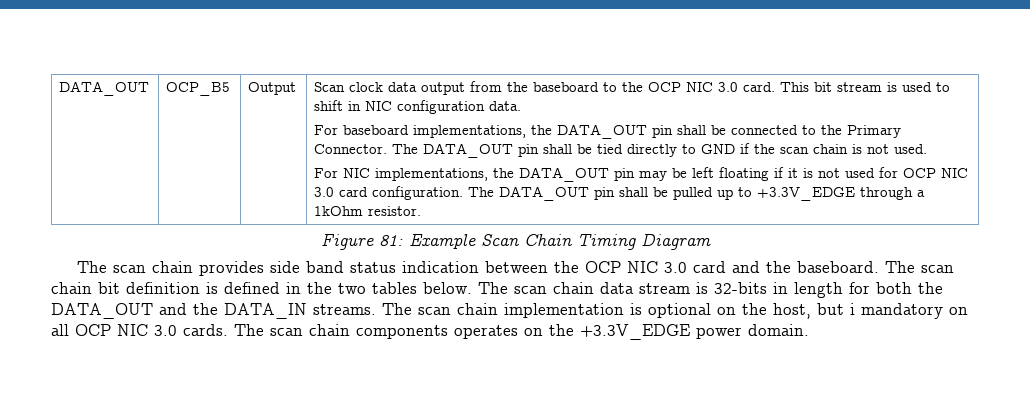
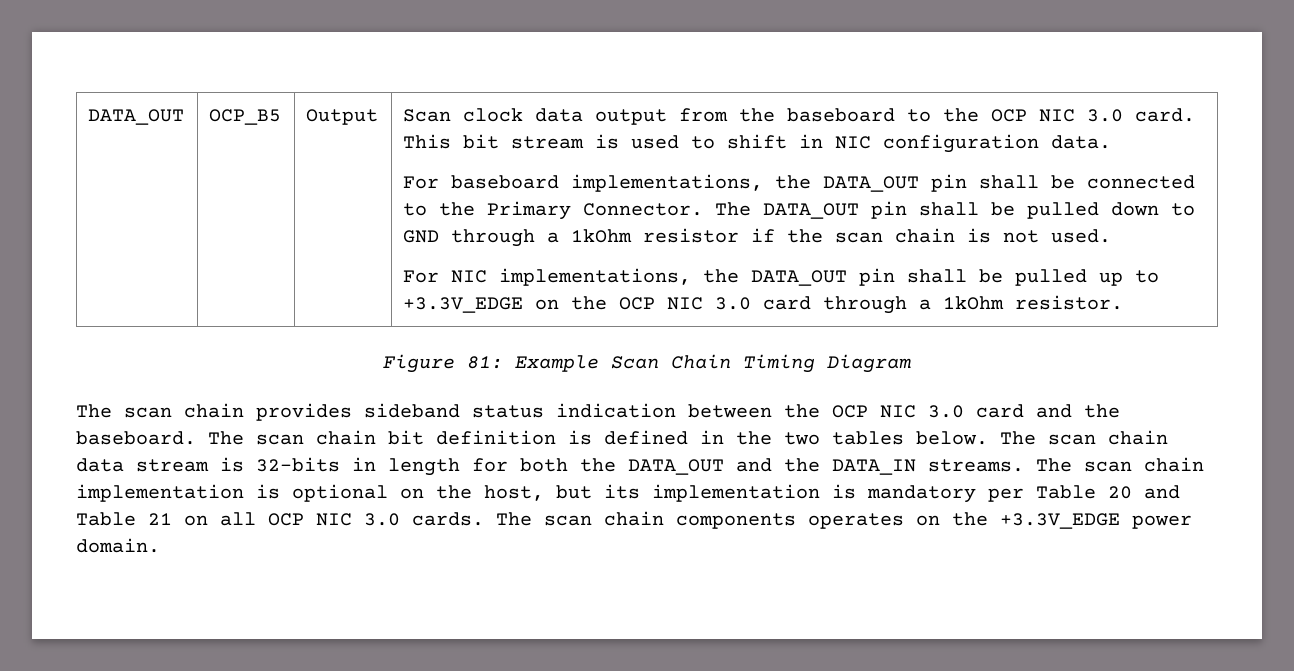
- The DATA_OUT pin shall be tied directly to GND if the scan chain is not used.
+ The DATA_OUT pin shall be pulled down to GND through a 1kOhm resistor if the scan chain is not used.
- For NIC implementations, the DATA_OUT pin may be left floating if it is not used for OCP NIC 3.0 card configuration. The DATA_OUT pin shall be pulled up to +3.3V_EDGE through a 1kOhm resistor.
+ For NIC implementations, the DATA_OUT pin shall be pulled up to +3.3V_EDGE on the OCP NIC 3.0 card through a 1kOhm resistor.
- The scan chain provides side band status indication between the OCP NIC 3.0 card and the baseboard.
+ The scan chain provides sideband status indication between the OCP NIC 3.0 card and the baseboard.
- The scan chain implementation is optional on the host, but i mandatory on all OCP NIC 3.0 cards.
+ The scan chain implementation is optional on the host, but its implementation is mandatory per Table 20 and Table 21 on all OCP NIC 3.0 cards.

